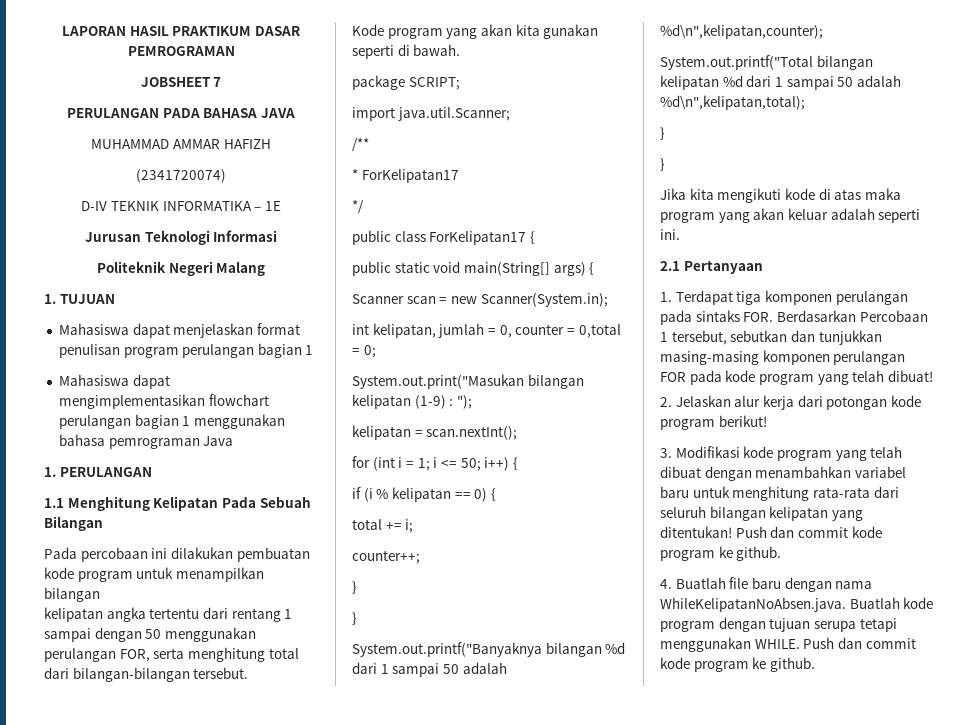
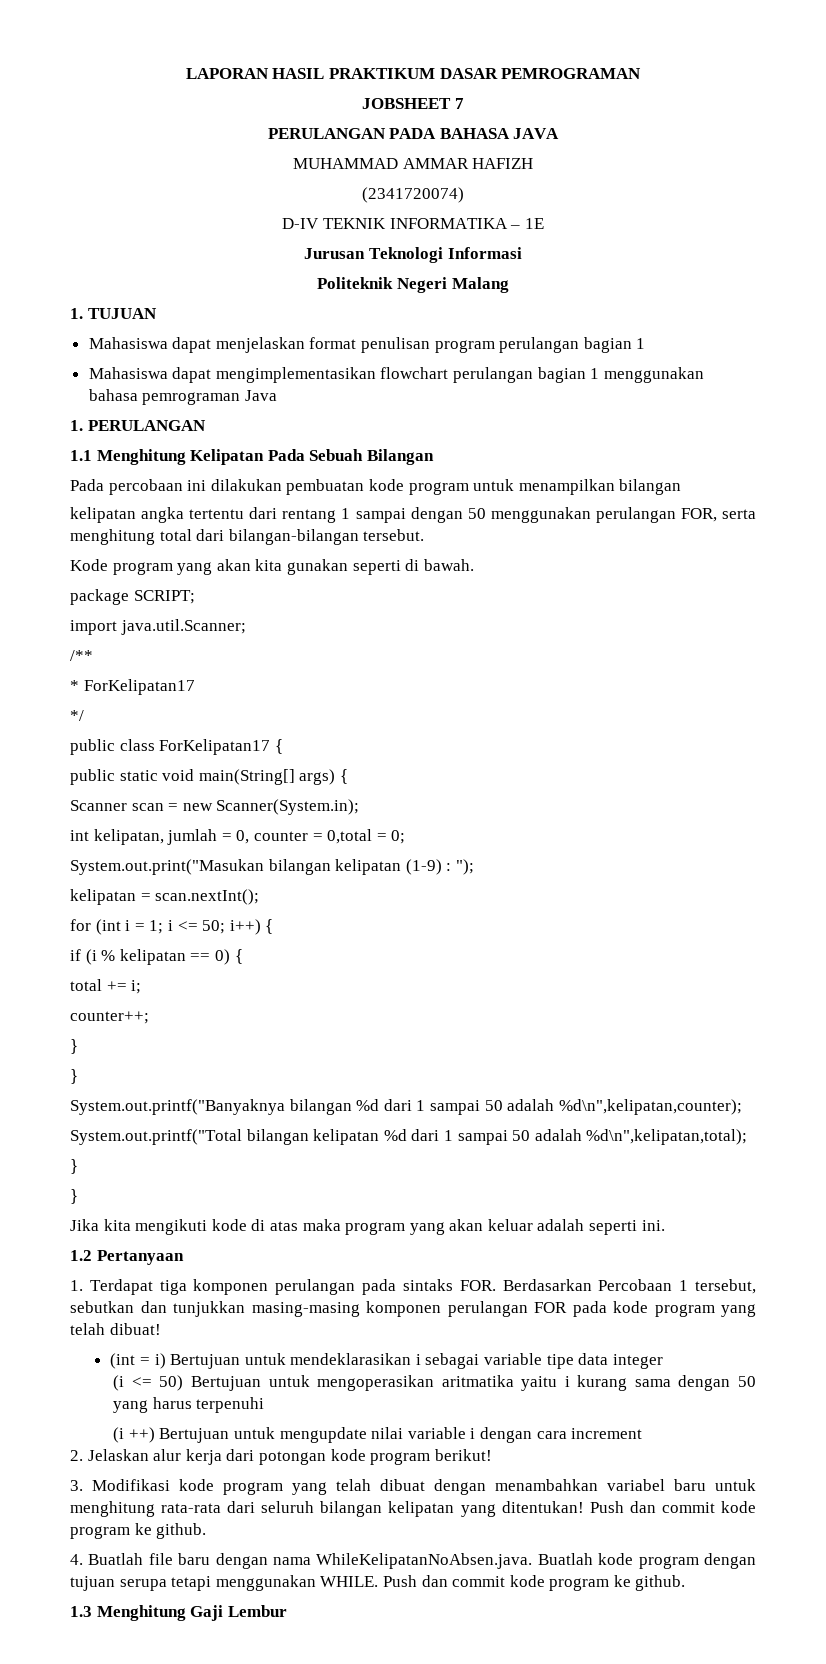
- 2.1 Pertanyaan
+ 1.2 Pertanyaan
+ (int = i) Bertujuan untuk mendeklarasikan i sebagai variable tipe data integer
+ (i <= 50) Bertujuan untuk mengoperasikan aritmatika yaitu i kurang sama dengan 50 yang harus terpenuhi
+ (i ++) Bertujuan untuk mengupdate nilai variable i dengan cara increment
+ 1.3 Menghitung Gaji Lembur

